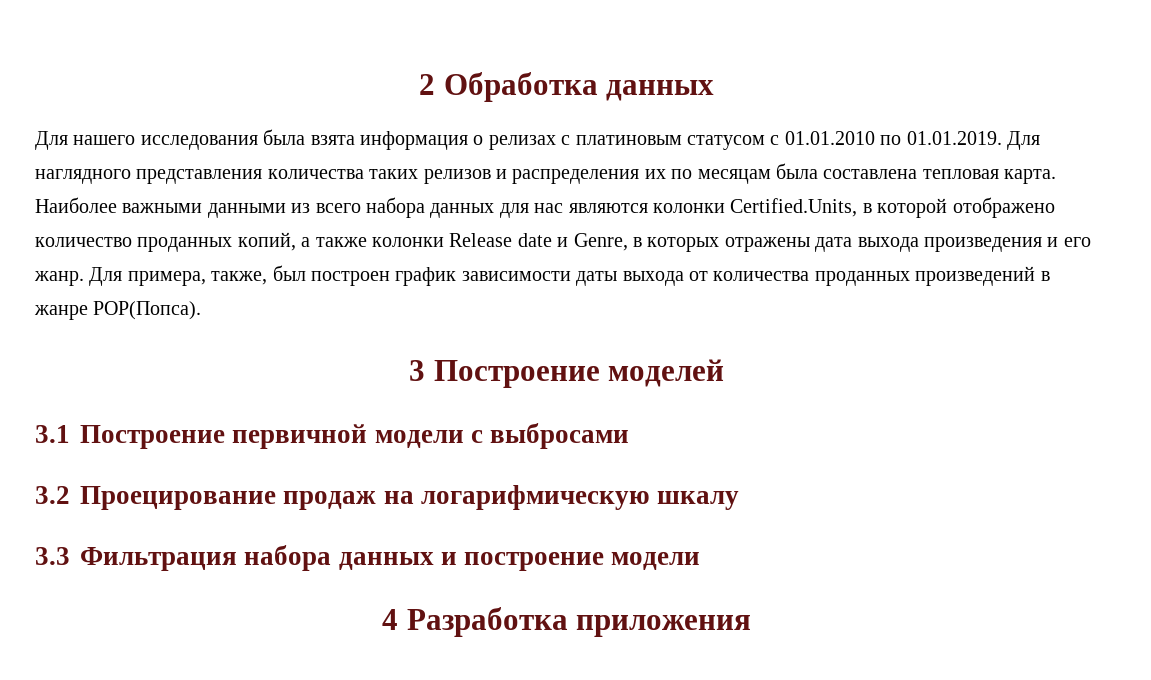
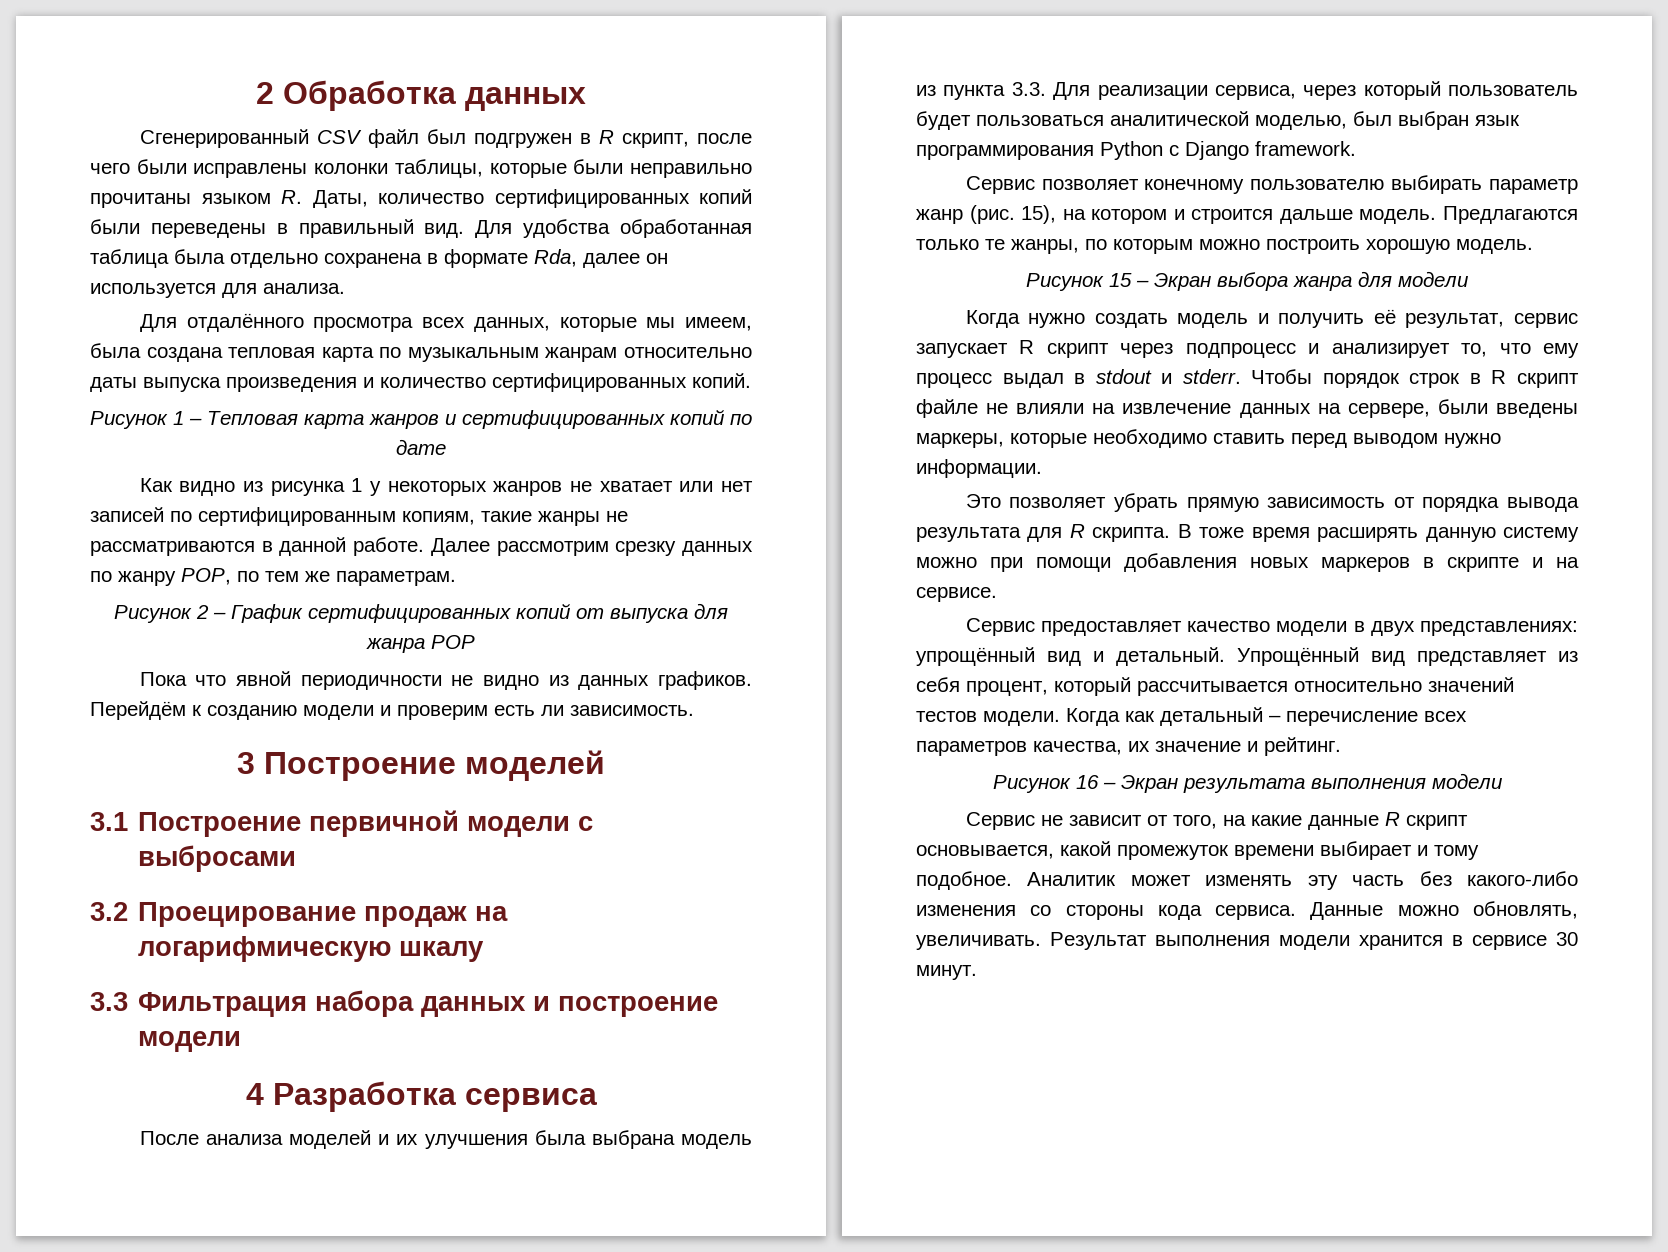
- Для нашего исследования была взята информация о релизах с платиновым статусом с 01.01.2010 по 01.01.2019. Для наглядного представления количества таких релизов и распределения их по месяцам была составлена тепловая карта. Наиболее важными данными из всего набора данных для нас являются колонки Certified.Units, в которой отображено количество проданных копий, а также колонки Release date и Genre, в которых отражены дата выхода произведения и его жанр. Для примера, также, был построен график зависимости даты выхода от количества проданных произведений в жанре POP(Попса).
+ Сгенерированный CSV файл был подгружен в R скрипт, после чего были исправлены колонки таблицы, которые были неправильно прочитаны языком R. Даты, количество сертифицированных копий были переведены в правильный вид. Для удобства обработанная таблица была отдельно сохранена в формате Rda, далее он используется для анализа.
+ Для отдалённого просмотра всех данных, которые мы имеем, была создана тепловая карта по музыкальным жанрам относительно даты выпуска произведения и количество сертифицированных копий.
+ Рисунок 1 – Тепловая карта жанров и сертифицированных копий по дате
+ Как видно из рисунка 1 у некоторых жанров не хватает или нет записей по сертифицированным копиям, такие жанры не рассматриваются в данной работе. Далее рассмотрим срезку данных по жанру POP, по тем же параметрам.
+ Рисунок 2 – График сертифицированных копий от выпуска для жанра POP
+ Пока что явной периодичности не видно из данных графиков. Перейдём к созданию модели и проверим есть ли зависимость.
- 4 Разработка приложения
+ 4 Разработка сервиса
+ После анализа моделей и их улучшения была выбрана модель из пункта 3.3. Для реализации сервиса, через который пользователь будет пользоваться аналитической моделью, был выбран язык программирования Python с Django framework.
+ Сервис позволяет конечному пользователю выбирать параметр жанр (рис. 15), на котором и строится дальше модель. Предлагаются только те жанры, по которым можно построить хорошую модель.
+ Рисунок 15 – Экран выбора жанра для модели
+ Когда нужно создать модель и получить её результат, сервис запускает R скрипт через подпроцесс и анализирует то, что ему процесс выдал в stdout и stderr. Чтобы порядок строк в R скрипт файле не влияли на извлечение данных на сервере, были введены маркеры, которые необходимо ставить перед выводом нужно информации.
+ Это позволяет убрать прямую зависимость от порядка вывода результата для R скрипта. В тоже время расширять данную систему можно при помощи добавления новых маркеров в скрипте и на сервисе.
+ Сервис предоставляет качество модели в двух представлениях: упрощённый вид и детальный. Упрощённый вид представляет из себя процент, который рассчитывается относительно значений тестов модели. Когда как детальный – перечисление всех параметров качества, их значение и рейтинг.
+ Рисунок 16 – Экран результата выполнения модели
+ Сервис не зависит от того, на какие данные R скрипт основывается, какой промежуток времени выбирает и тому подобное. Аналитик может изменять эту часть без какого-либо изменения со стороны кода сервиса. Данные можно обновлять, увеличивать. Результат выполнения модели хранится в сервисе 30 минут.

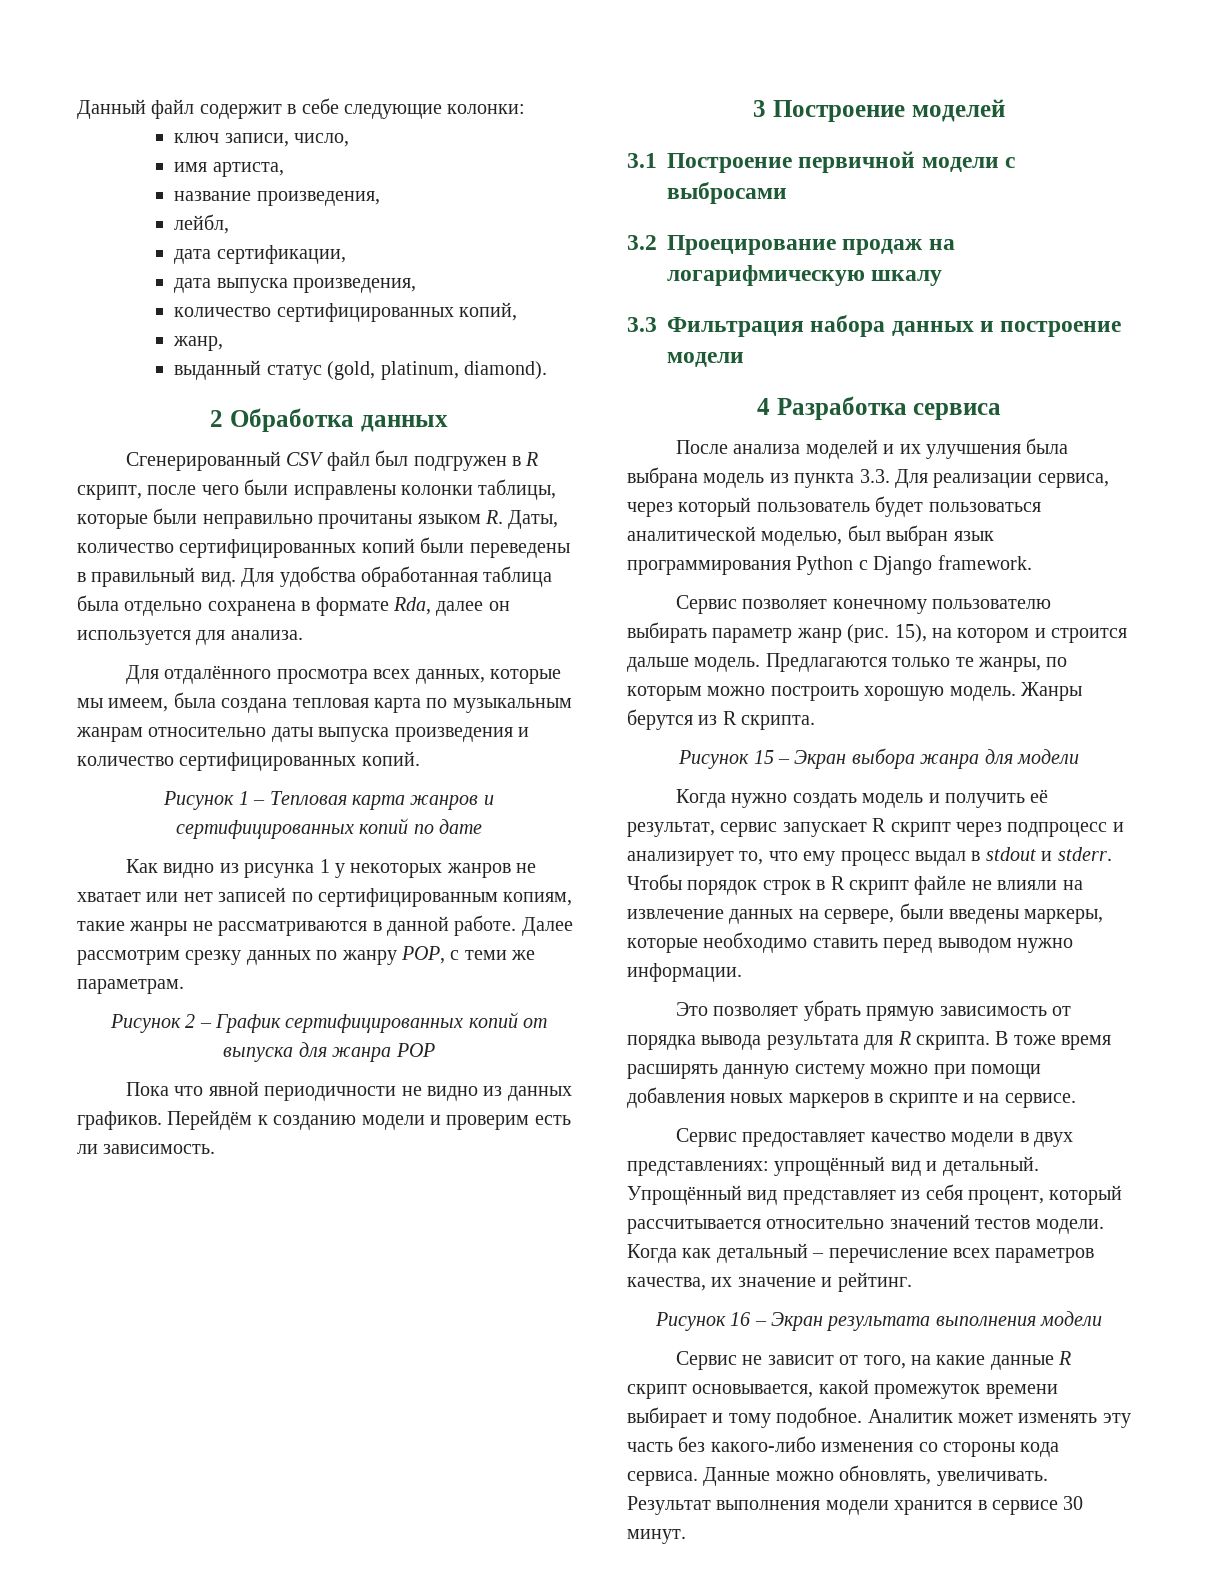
+ Данный файл содержит в себе следующие колонки:
+ ключ записи, число,
+ имя артиста,
+ название произведения,
+ лейбл,
+ дата сертификации,
+ дата выпуска произведения,
+ количество сертифицированных копий,
+ жанр,
+ выданный статус (gold, platinum, diamond).
- Далее рассмотрим срезку данных по жанру POP, по тем же параметрам.
+ Далее рассмотрим срезку данных по жанру POP, с теми же параметрам.
+ Жанры берутся из R скрипта.

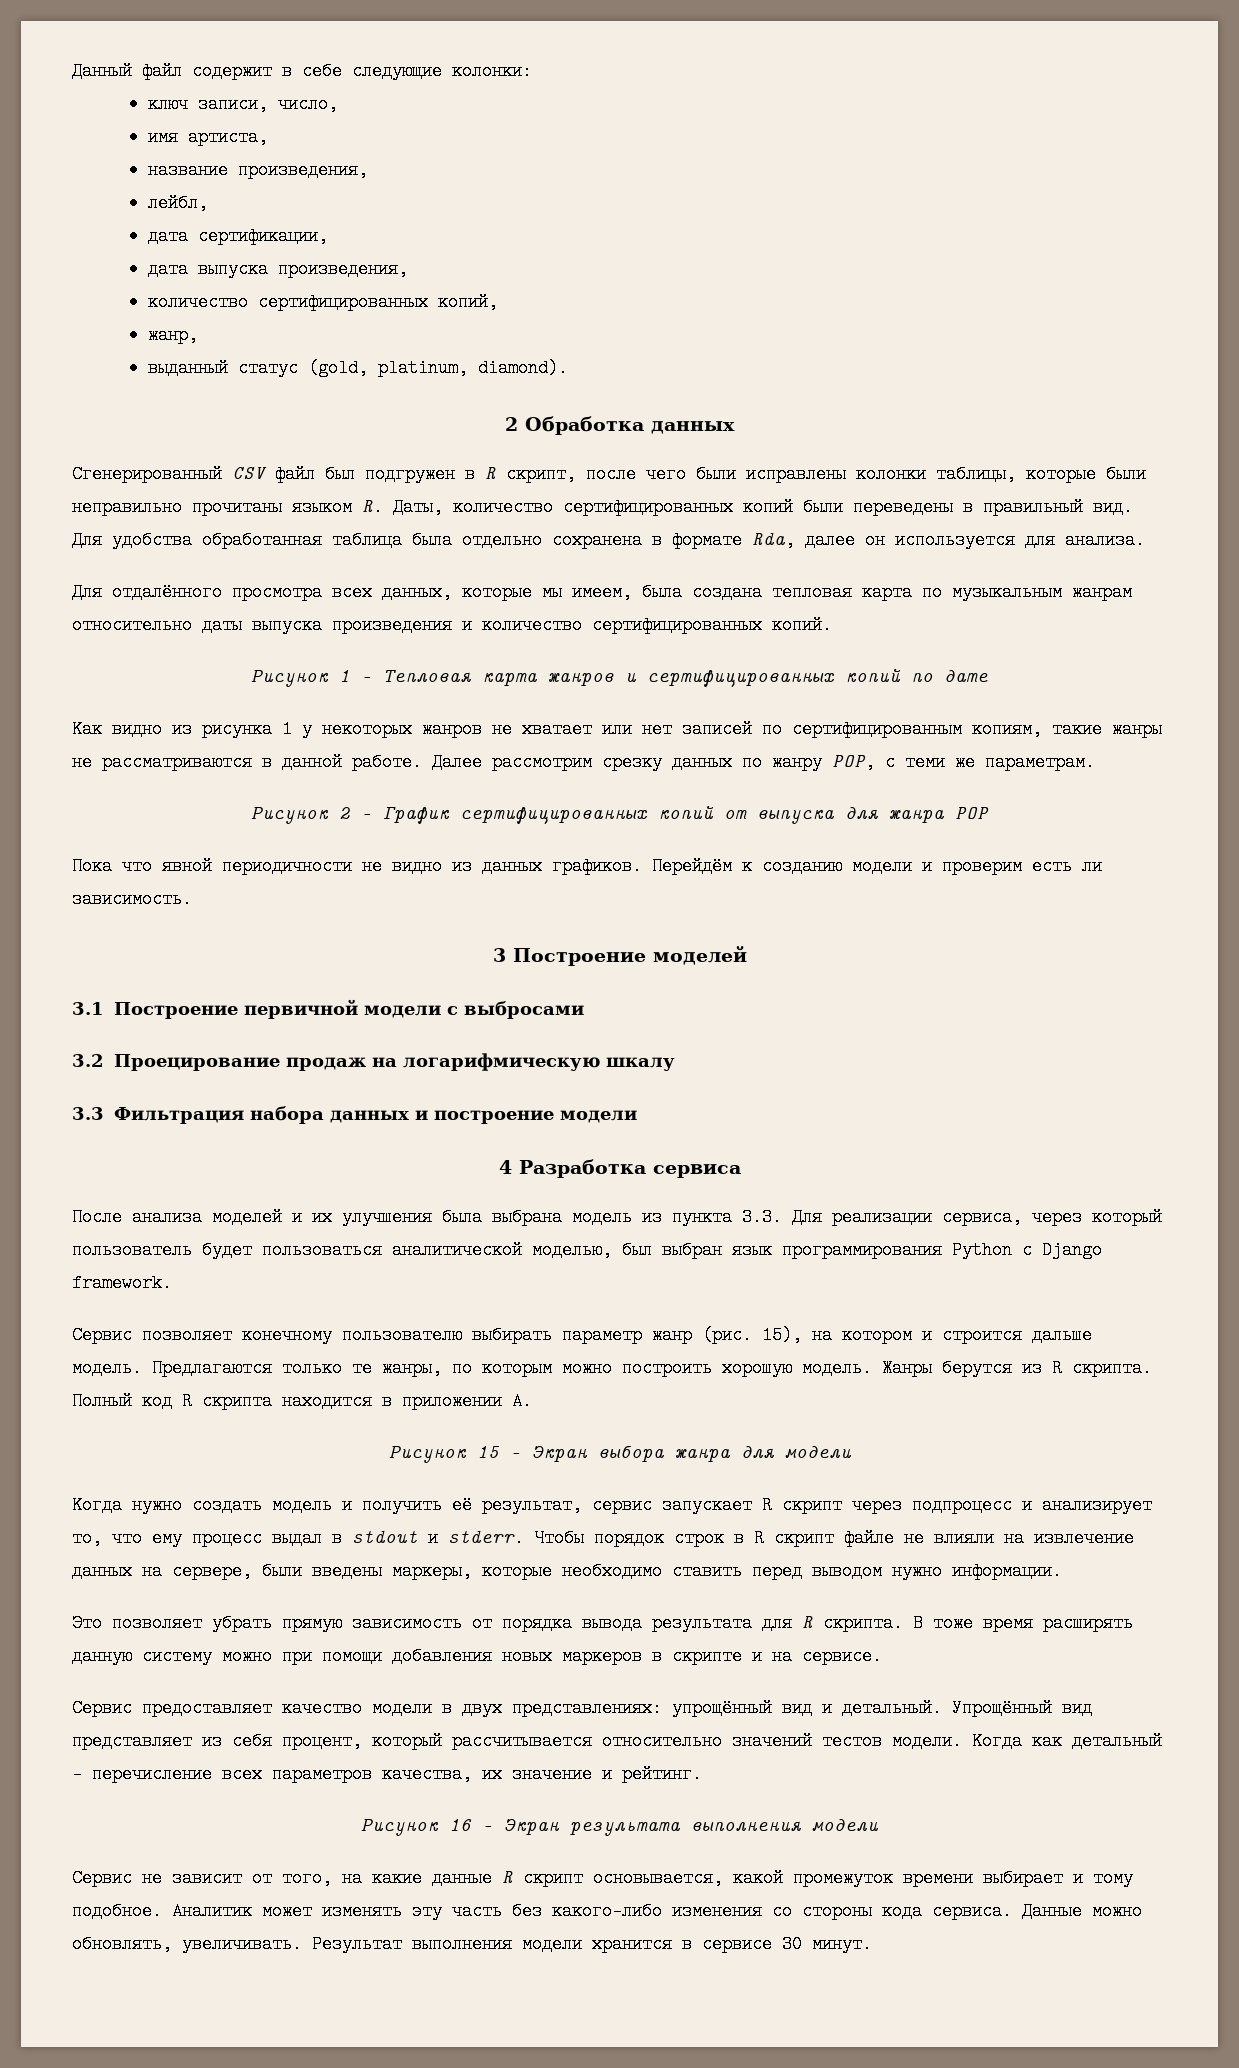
+ Полный код R скрипта находится в приложении А.

